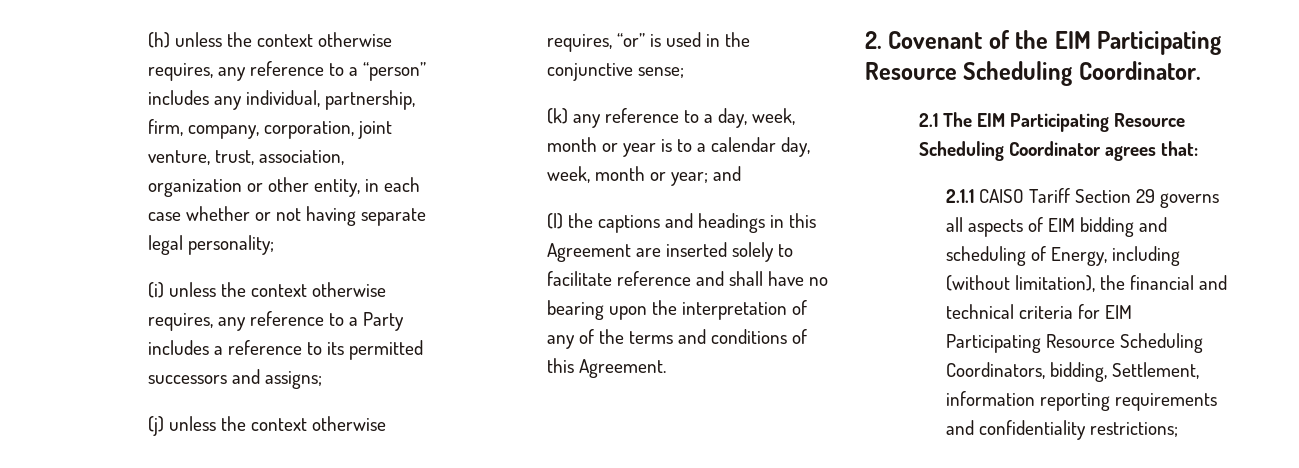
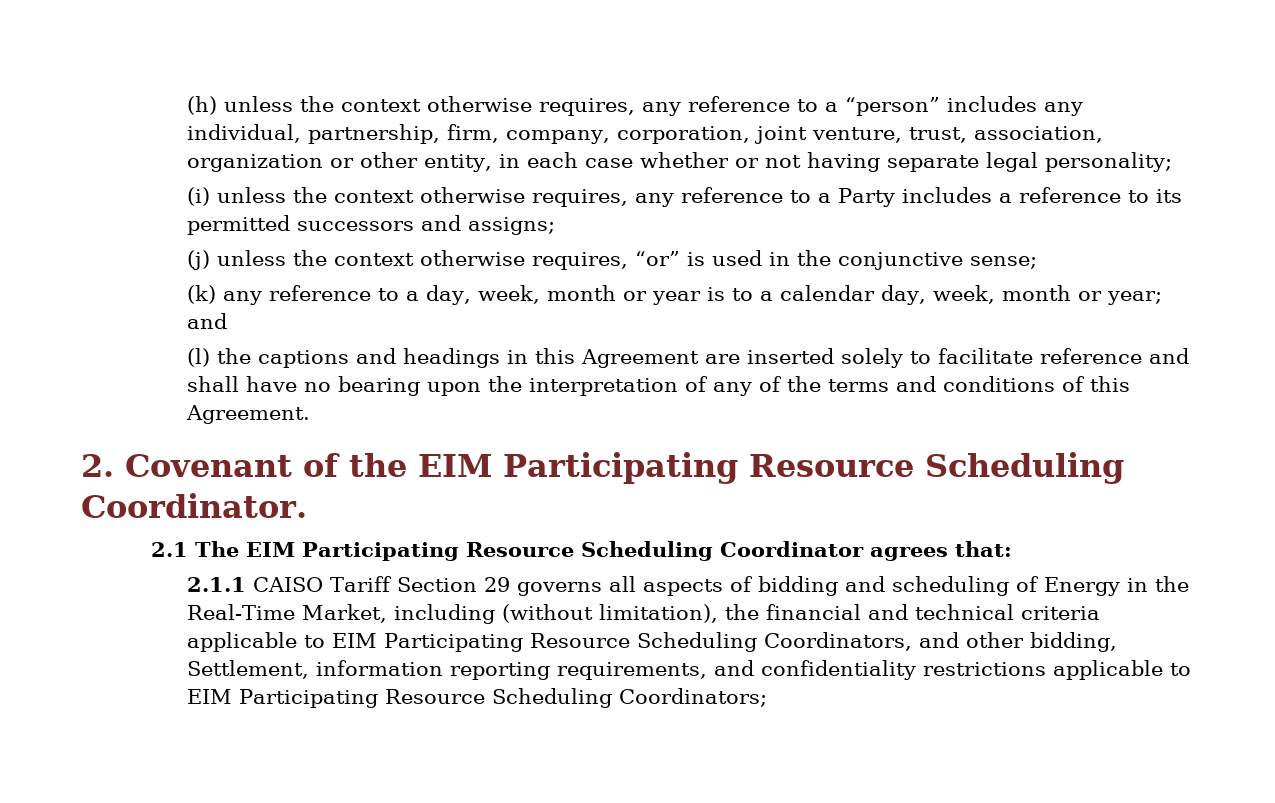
- 2.1.1 CAISO Tariff Section 29 governs all aspects of EIM bidding and scheduling of Energy, including (without limitation), the financial and technical criteria for EIM Participating Resource Scheduling Coordinators, bidding, Settlement, information reporting requirements and confidentiality restrictions;
+ 2.1.1 CAISO Tariff Section 29 governs all aspects of bidding and scheduling of Energy in the Real-Time Market, including (without limitation), the financial and technical criteria applicable to EIM Participating Resource Scheduling Coordinators, and other bidding, Settlement, information reporting requirements, and confidentiality restrictions applicable to EIM Participating Resource Scheduling Coordinators;

